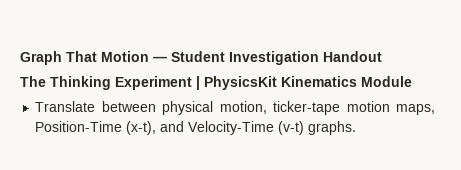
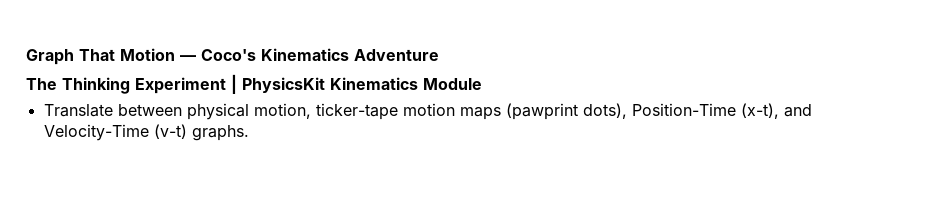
- Graph That Motion — Student Investigation Handout
+ Graph That Motion — Coco's Kinematics Adventure
- Translate between physical motion, ticker-tape motion maps, Position-Time (x-t), and Velocity-Time (v-t) graphs.
+ Translate between physical motion, ticker-tape motion maps (pawprint dots), Position-Time (x-t), and Velocity-Time (v-t) graphs.

